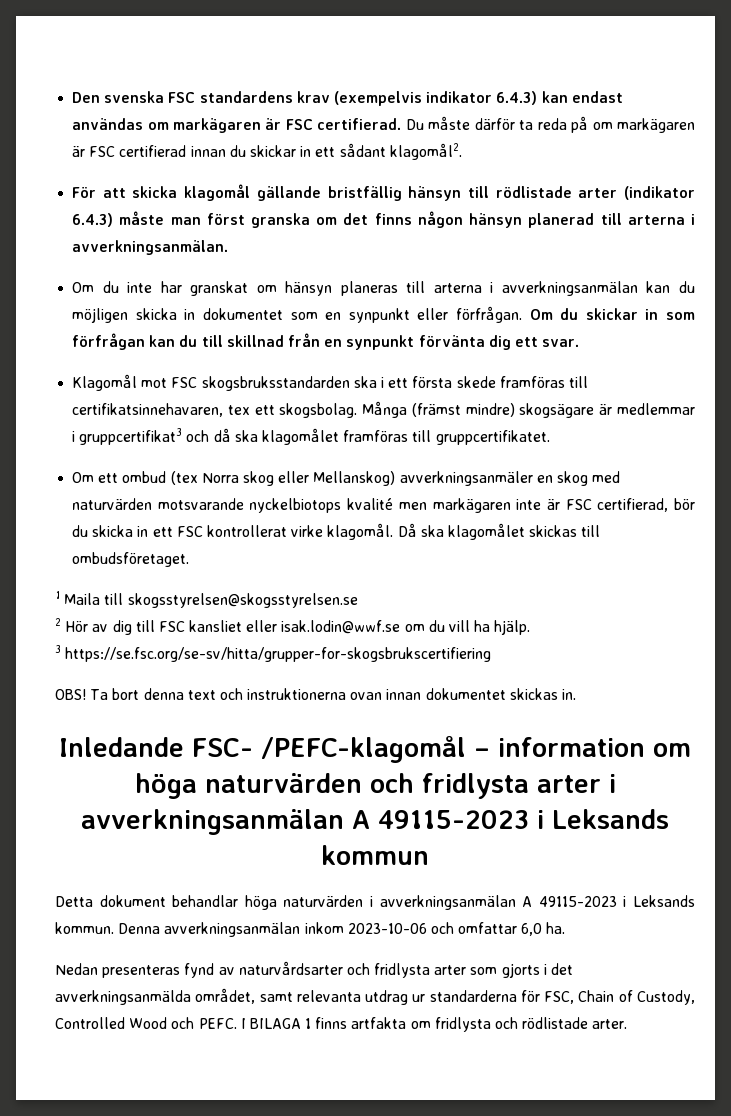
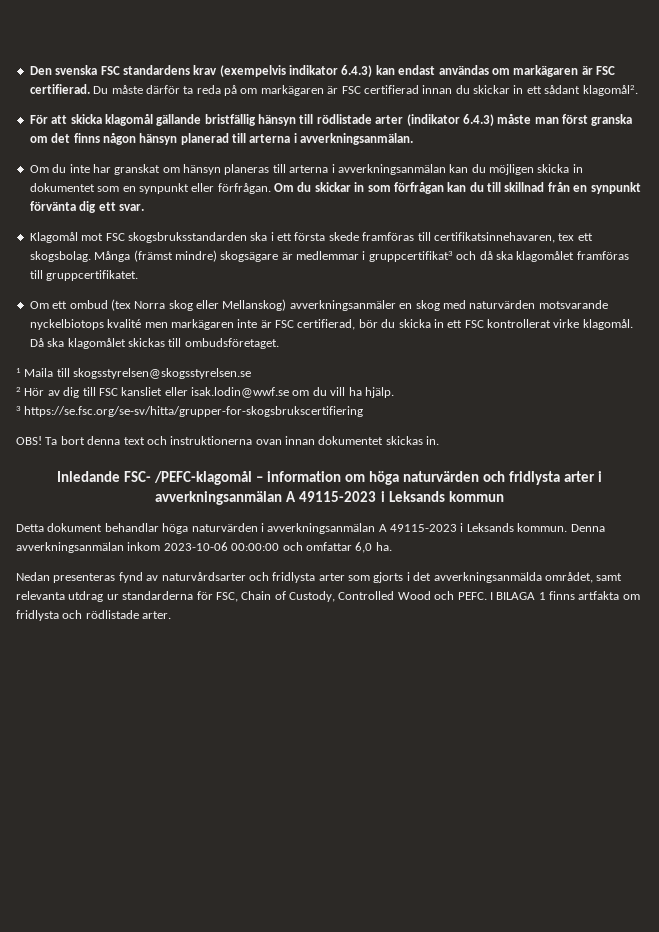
- Denna avverkningsanmälan inkom 2023-10-06 och omfattar 6,0 ha.
+ Denna avverkningsanmälan inkom 2023-10-06 00:00:00 och omfattar 6,0 ha.

